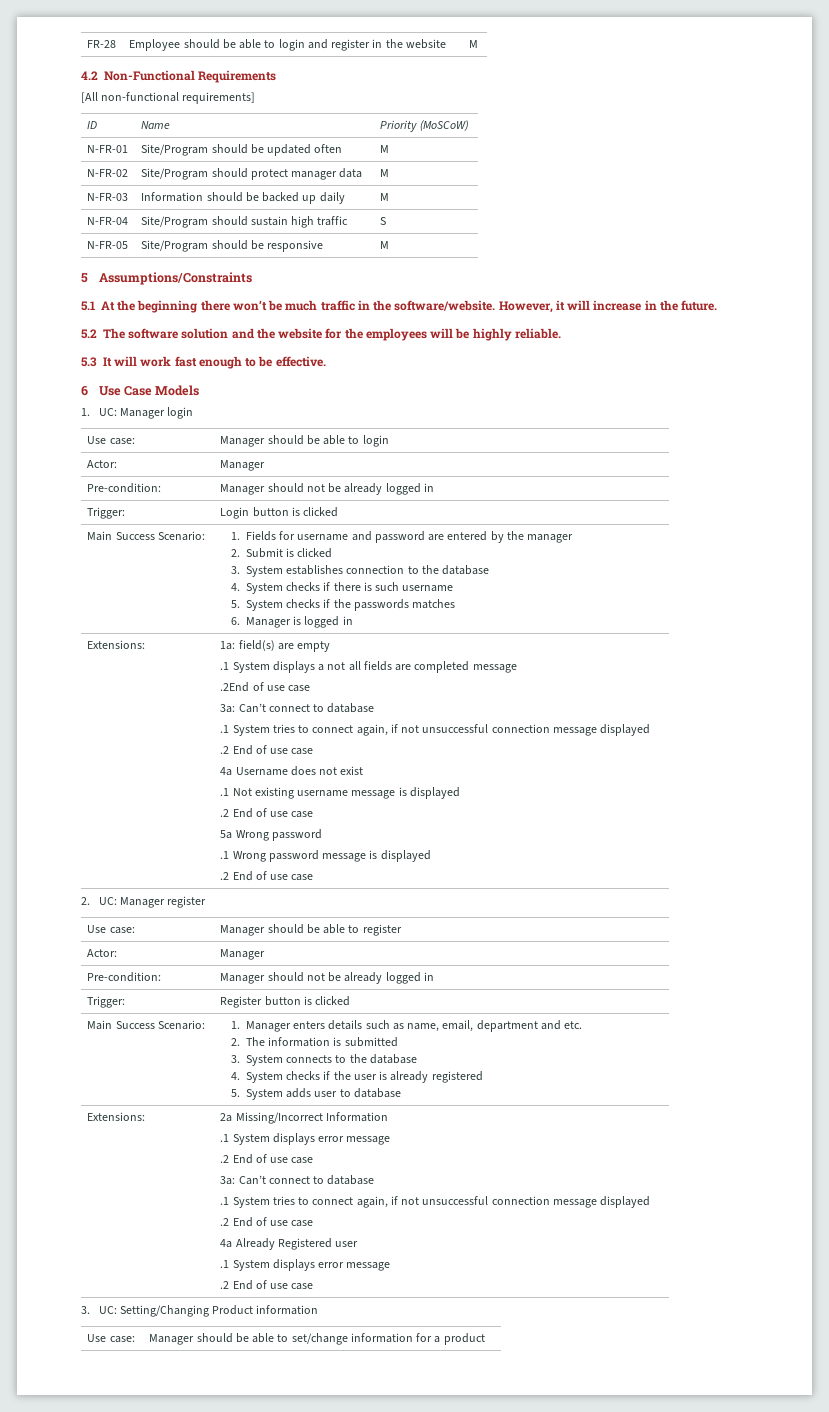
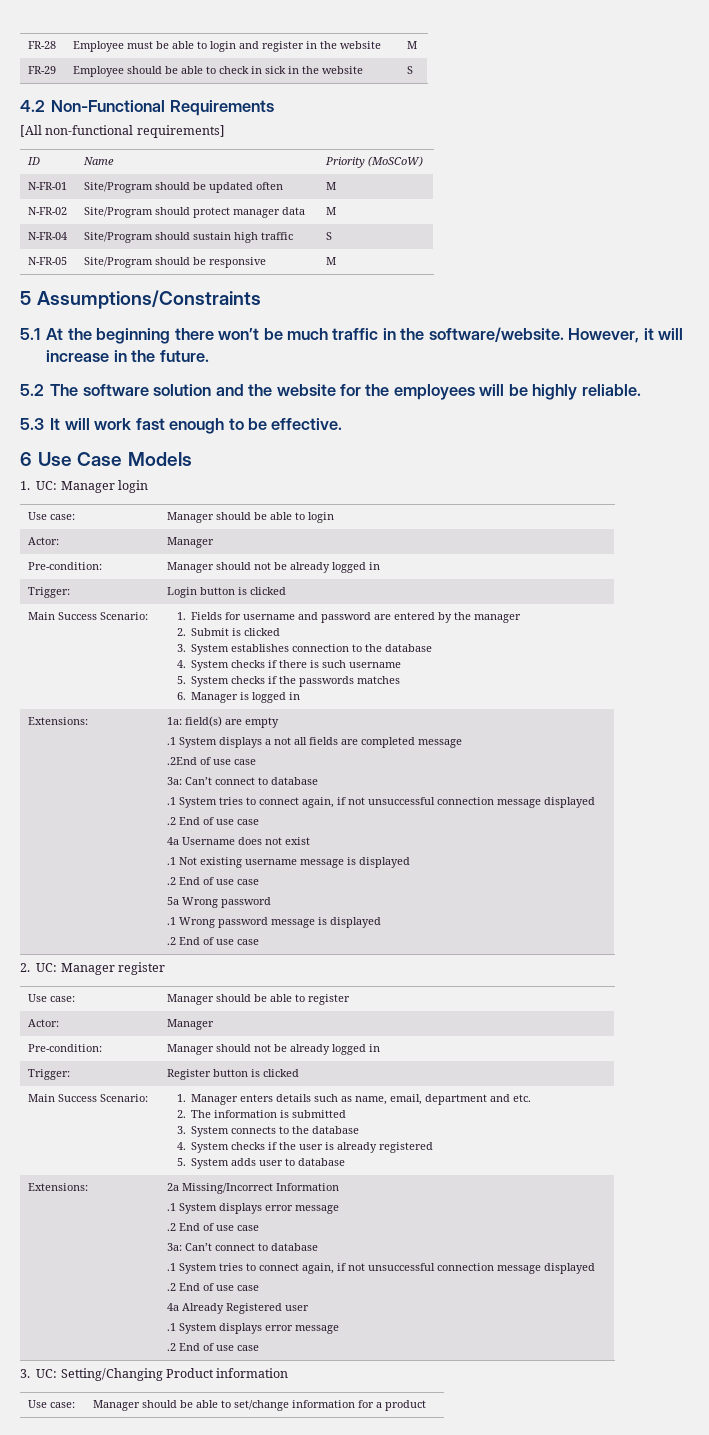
- FR-28 | Employee should be able to login and register in the website | M
+ FR-28 | Employee must be able to login and register in the website | M
+ FR-29 | Employee should be able to check in sick in the website | S
- N-FR-03 | Information should be backed up daily | M

